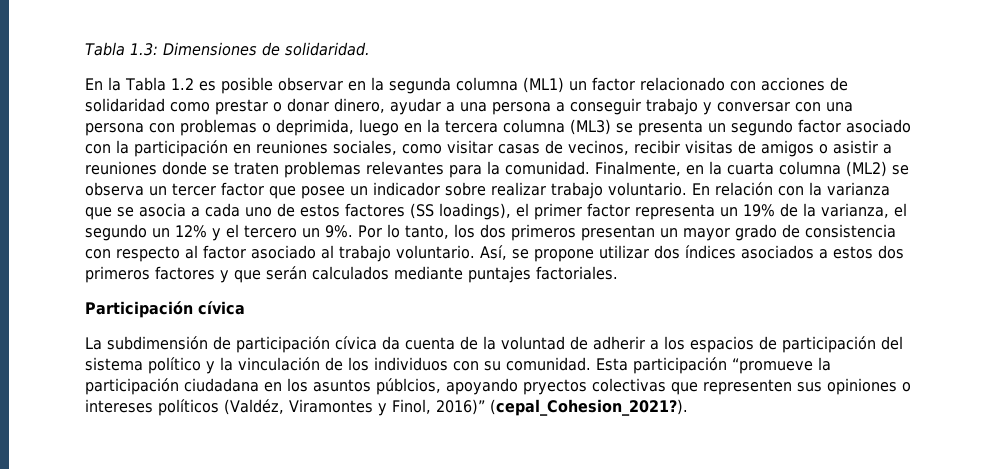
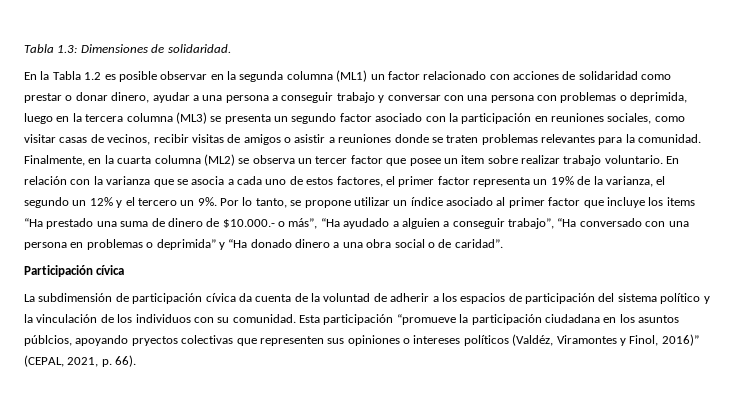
- Finalmente, en la cuarta columna (ML2) se observa un tercer factor que posee un indicador sobre realizar trabajo voluntario.
+ Finalmente, en la cuarta columna (ML2) se observa un tercer factor que posee un item sobre realizar trabajo voluntario.
- En relación con la varianza que se asocia a cada uno de estos factores (SS loadings), el primer factor representa un 19% de la varianza, el segundo un 12% y el tercero un 9%.
+ En relación con la varianza que se asocia a cada uno de estos factores, el primer factor representa un 19% de la varianza, el segundo un 12% y el tercero un 9%.
- Por lo tanto, los dos primeros presentan un mayor grado de consistencia con respecto al factor asociado al trabajo voluntario. Así, se propone utilizar dos índices asociados a estos dos primeros factores y que serán calculados mediante puntajes factoriales.
+ Por lo tanto, se propone utilizar un índice asociado al primer factor que incluye los items “Ha prestado una suma de dinero de $10.000.- o más”, “Ha ayudado a alguien a conseguir trabajo”, “Ha conversado con una persona en problemas o deprimida” y “Ha donado dinero a una obra social o de caridad”.
- Esta participación “promueve la participación ciudadana en los asuntos públcios, apoyando pryectos colectivas que representen sus opiniones o intereses políticos (Valdéz, Viramontes y Finol, 2016)” (cepal_Cohesion_2021?).
+ Esta participación “promueve la participación ciudadana en los asuntos públcios, apoyando pryectos colectivas que representen sus opiniones o intereses políticos (Valdéz, Viramontes y Finol, 2016)” (CEPAL, 2021, p. 66).

